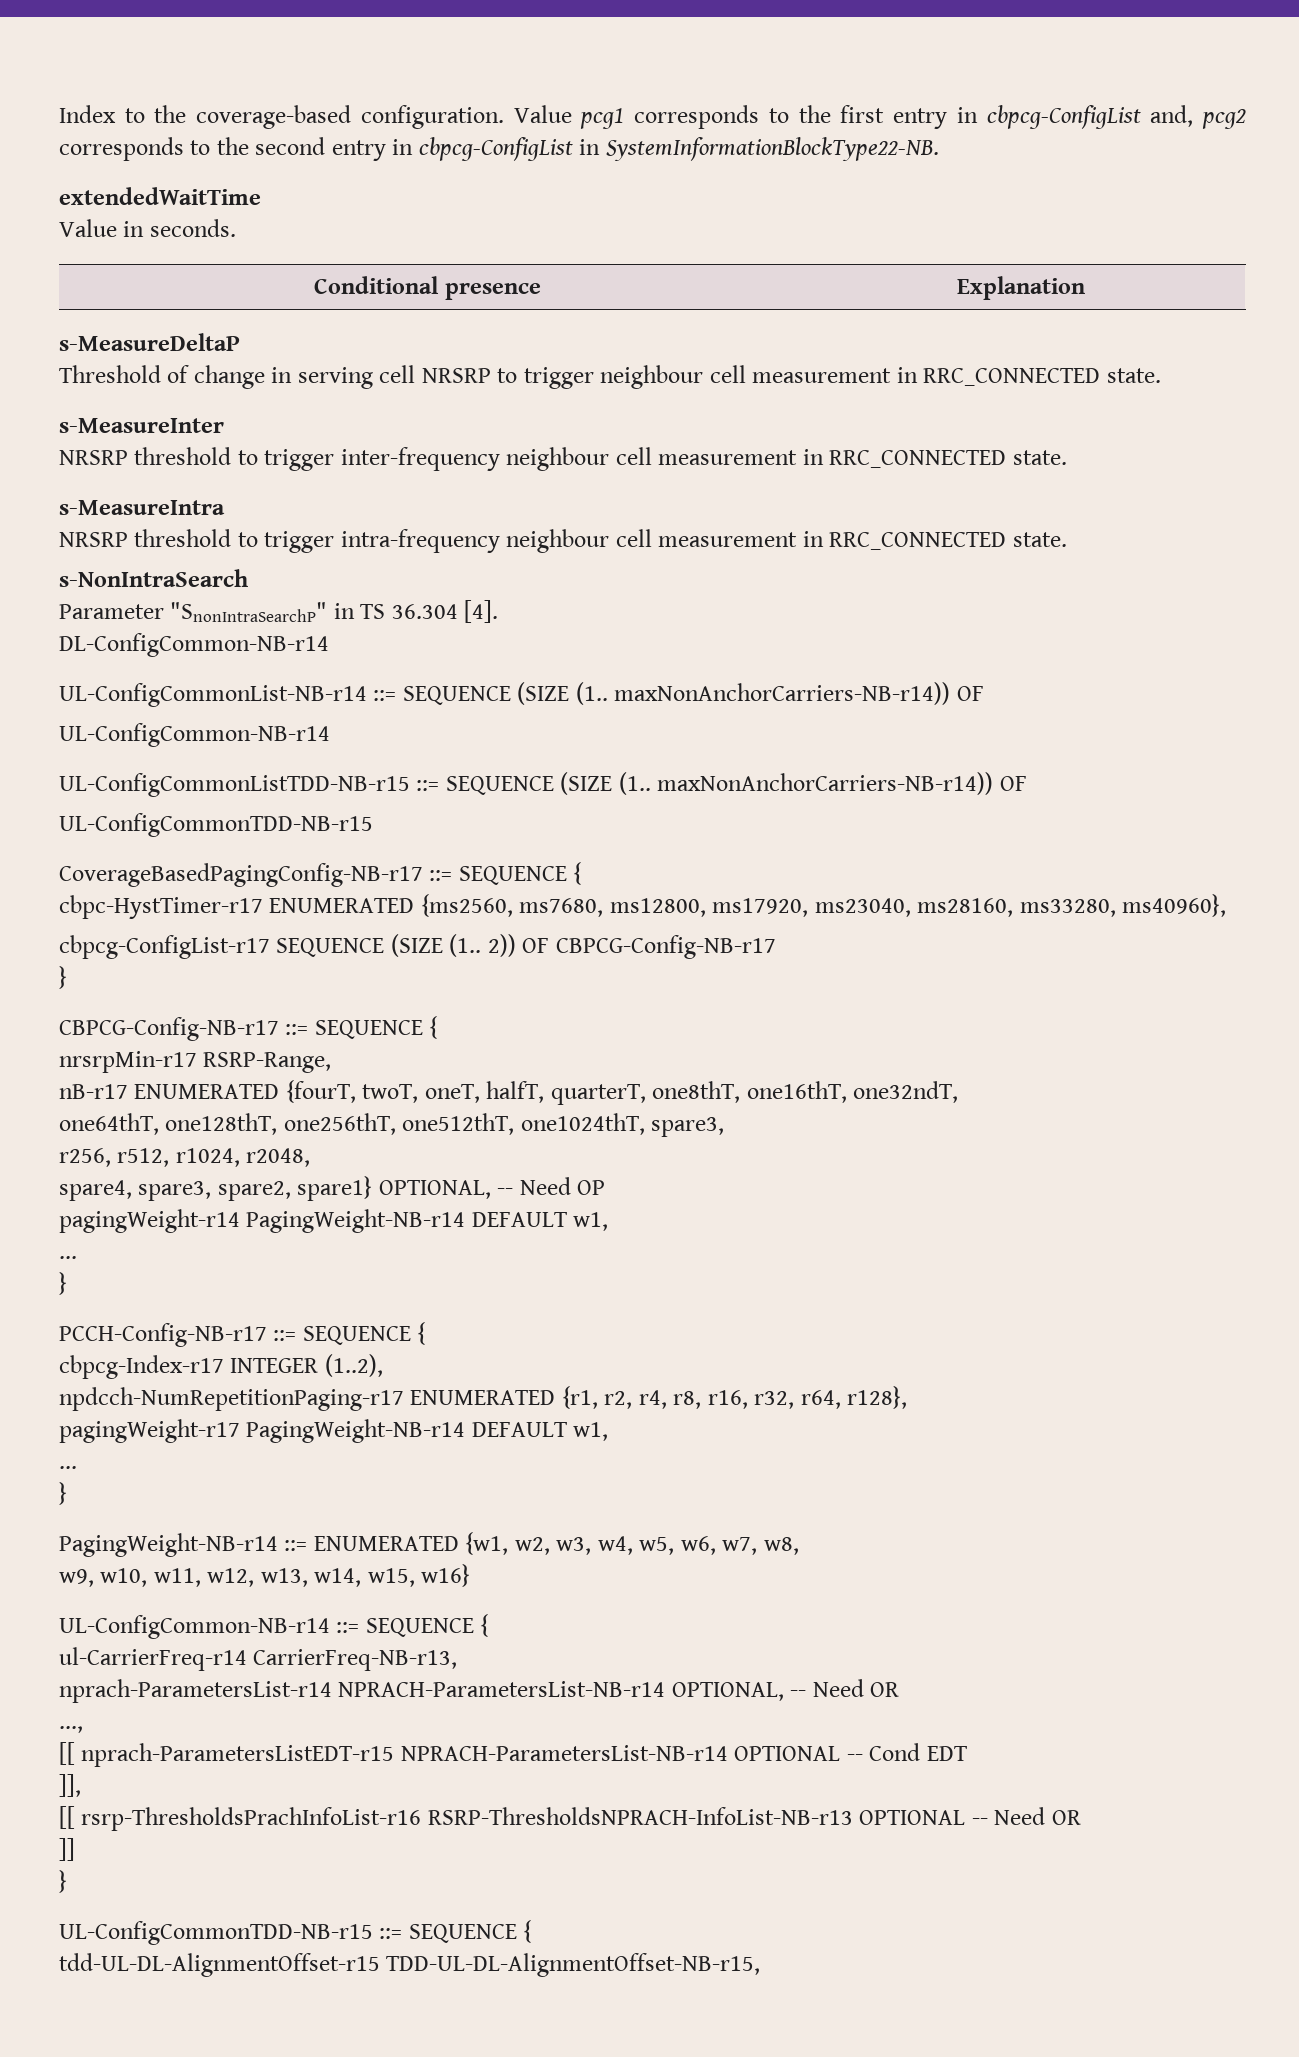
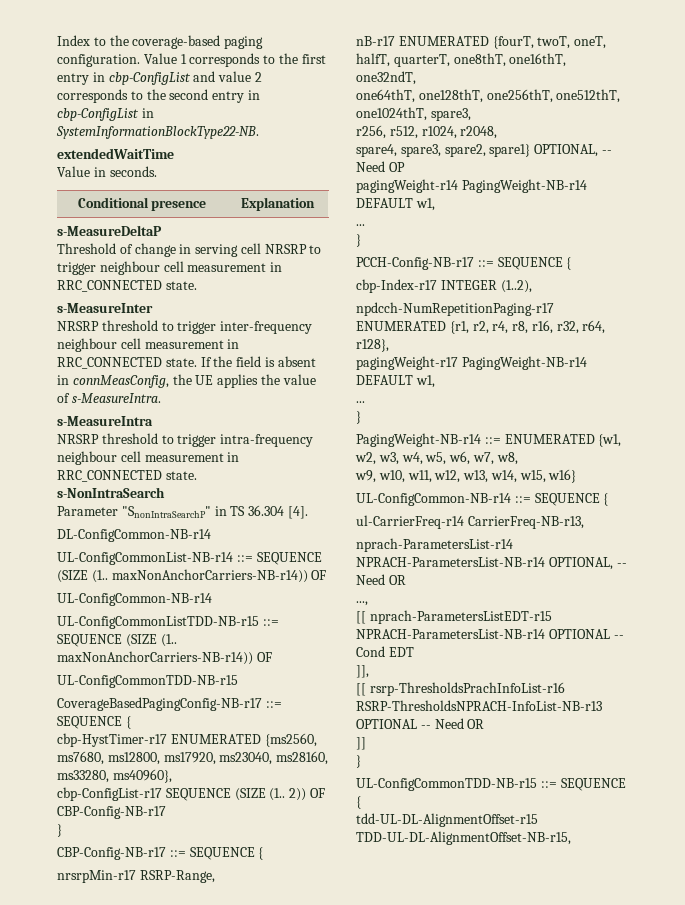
- Index to the coverage-based configuration.
+ Index to the coverage-based paging configuration.
- Value pcg1 corresponds to the first entry in cbpcg-ConfigList and, pcg2 corresponds to the second entry in cbpcg-ConfigList in SystemInformationBlockType22-NB.
+ Value 1 corresponds to the first entry in cbp-ConfigList and value 2 corresponds to the second entry in cbp-ConfigList in SystemInformationBlockType22-NB.
+ If the field is absent in connMeasConfig, the UE applies the value of s-MeasureIntra.
- cbpc-HystTimer-r17 ENUMERATED {ms2560, ms7680, ms12800, ms17920, ms23040, ms28160, ms33280, ms40960},
+ cbp-HystTimer-r17 ENUMERATED {ms2560, ms7680, ms12800, ms17920, ms23040, ms28160, ms33280, ms40960},
- cbpcg-ConfigList-r17 SEQUENCE (SIZE (1..
+ cbp-ConfigList-r17 SEQUENCE (SIZE (1..
- 2)) OF CBPCG-Config-NB-r17
+ 2)) OF CBP-Config-NB-r17
  }
- CBPCG-Config-NB-r17 ::= SEQUENCE {
+ CBP-Config-NB-r17 ::= SEQUENCE {
- cbpcg-Index-r17 INTEGER (1..2),
+ cbp-Index-r17 INTEGER (1..2),

